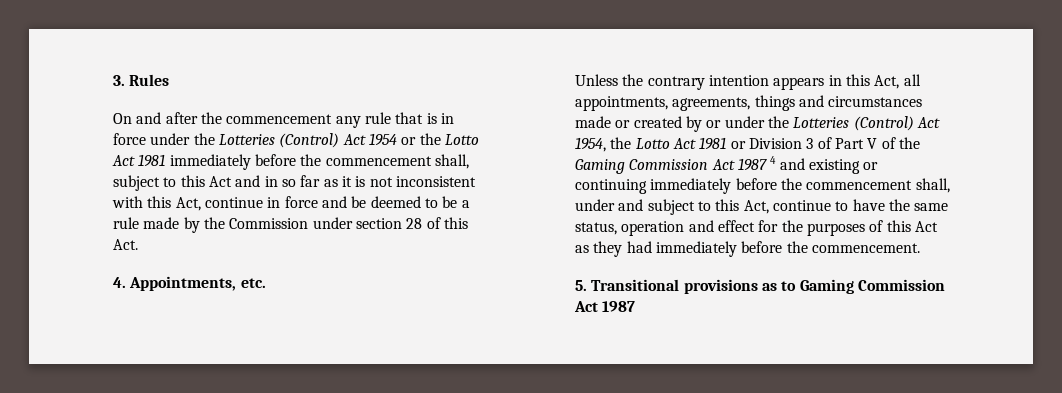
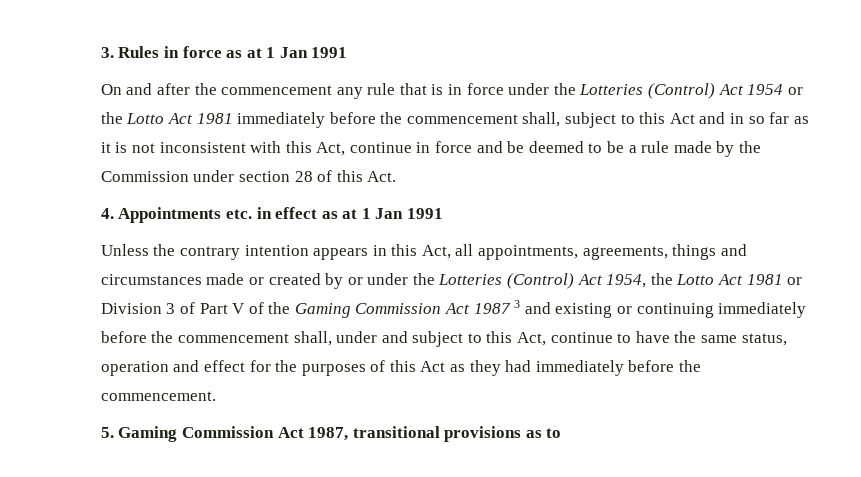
- 3. Rules
+ 3. Rules in force as at 1 Jan 1991
- 4. Appointments, etc.
+ 4. Appointments etc. in effect as at 1 Jan 1991
- Unless the contrary intention appears in this Act, all appointments, agreements, things and circumstances made or created by or under the Lotteries (Control) Act 1954, the Lotto Act 1981 or Division 3 of Part V of the Gaming Commission Act 1987 4 and existing or continuing immediately before the commencement shall, under and subject to this Act, continue to have the same status, operation and effect for the purposes of this Act as they had immediately before the commencement.
+ Unless the contrary intention appears in this Act, all appointments, agreements, things and circumstances made or created by or under the Lotteries (Control) Act 1954, the Lotto Act 1981 or Division 3 of Part V of the Gaming Commission Act 1987 3 and existing or continuing immediately before the commencement shall, under and subject to this Act, continue to have the same status, operation and effect for the purposes of this Act as they had immediately before the commencement.
- 5. Transitional provisions as to Gaming Commission Act 1987
+ 5. Gaming Commission Act 1987, transitional provisions as to

